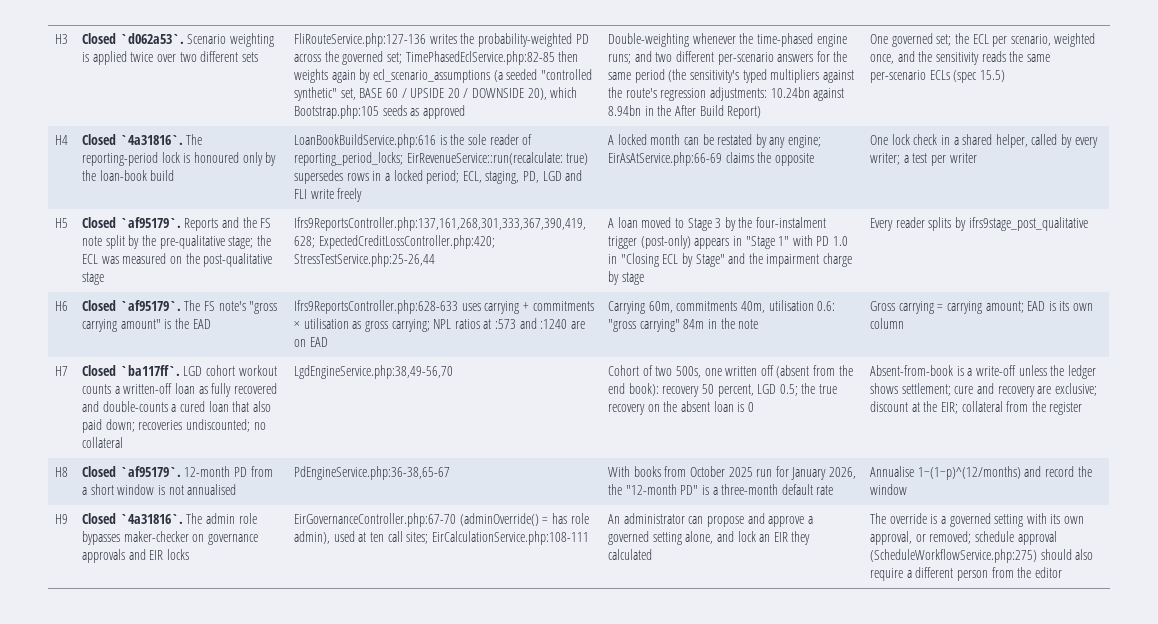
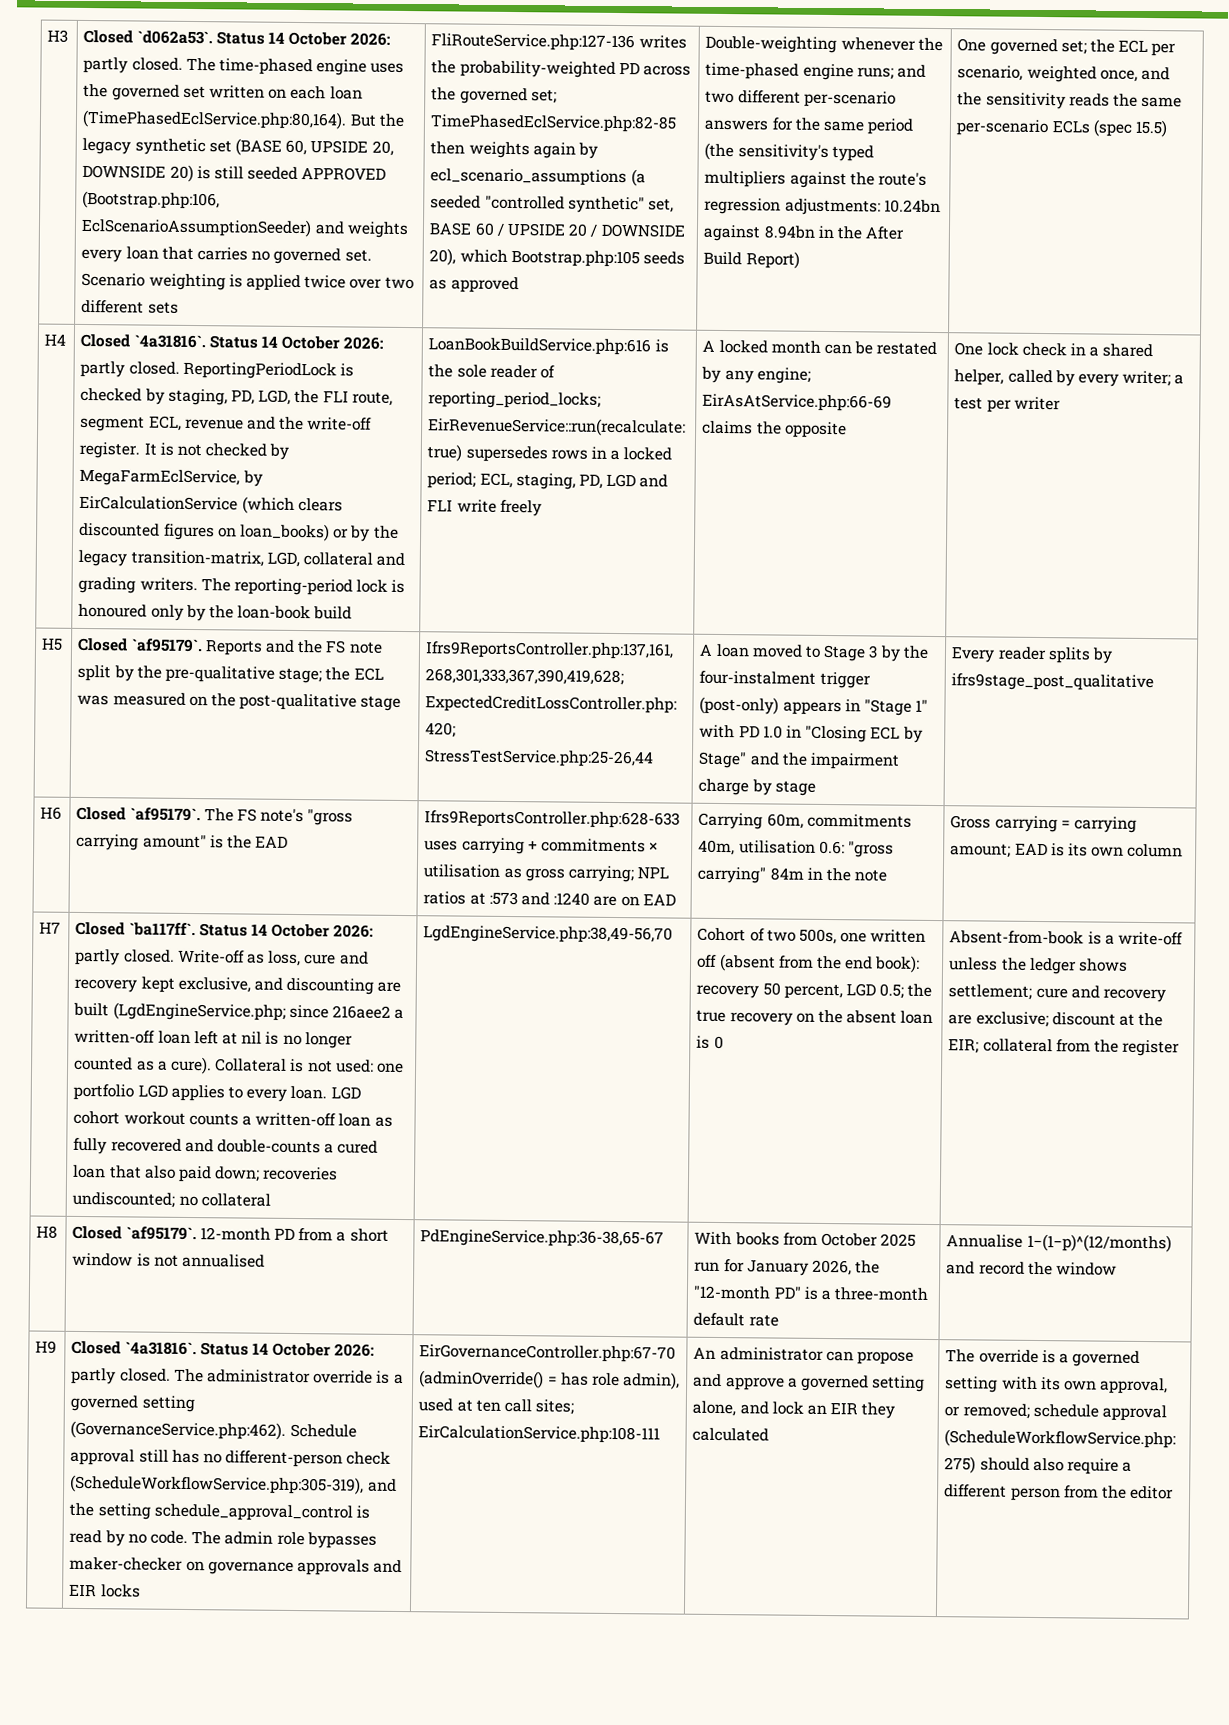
+ Status 14 October 2026: partly closed. The time-phased engine uses the governed set written on each loan (TimePhasedEclService.php:80,164). But the legacy synthetic set (BASE 60, UPSIDE 20, DOWNSIDE 20) is still seeded APPROVED (Bootstrap.php:106, EclScenarioAssumptionSeeder) and weights every loan that carries no governed set.
+ Status 14 October 2026: partly closed. ReportingPeriodLock is checked by staging, PD, LGD, the FLI route, segment ECL, revenue and the write-off register. It is not checked by MegaFarmEclService, by EirCalculationService (which clears discounted figures on loan_books) or by the legacy transition-matrix, LGD, collateral and grading writers.
+ Status 14 October 2026: partly closed. Write-off as loss, cure and recovery kept exclusive, and discounting are built (LgdEngineService.php; since 216aee2 a written-off loan left at nil is no longer counted as a cure). Collateral is not used: one portfolio LGD applies to every loan.
+ Status 14 October 2026: partly closed. The administrator override is a governed setting (GovernanceService.php:462). Schedule approval still has no different-person check (ScheduleWorkflowService.php:305-319), and the setting schedule_approval_control is read by no code.

